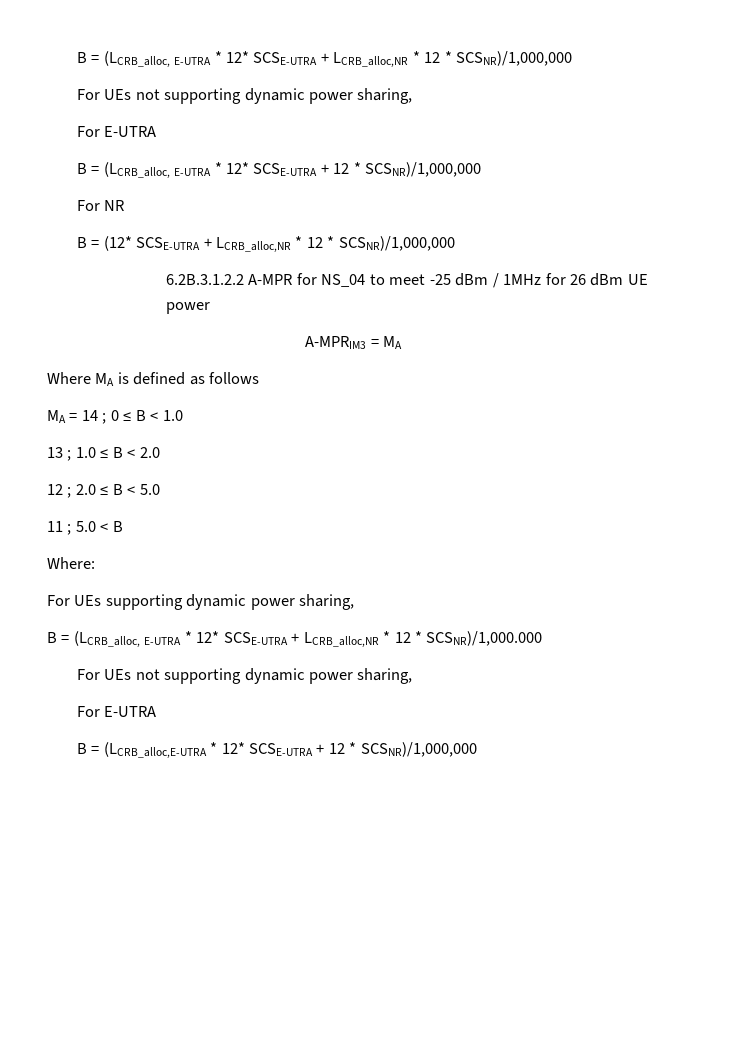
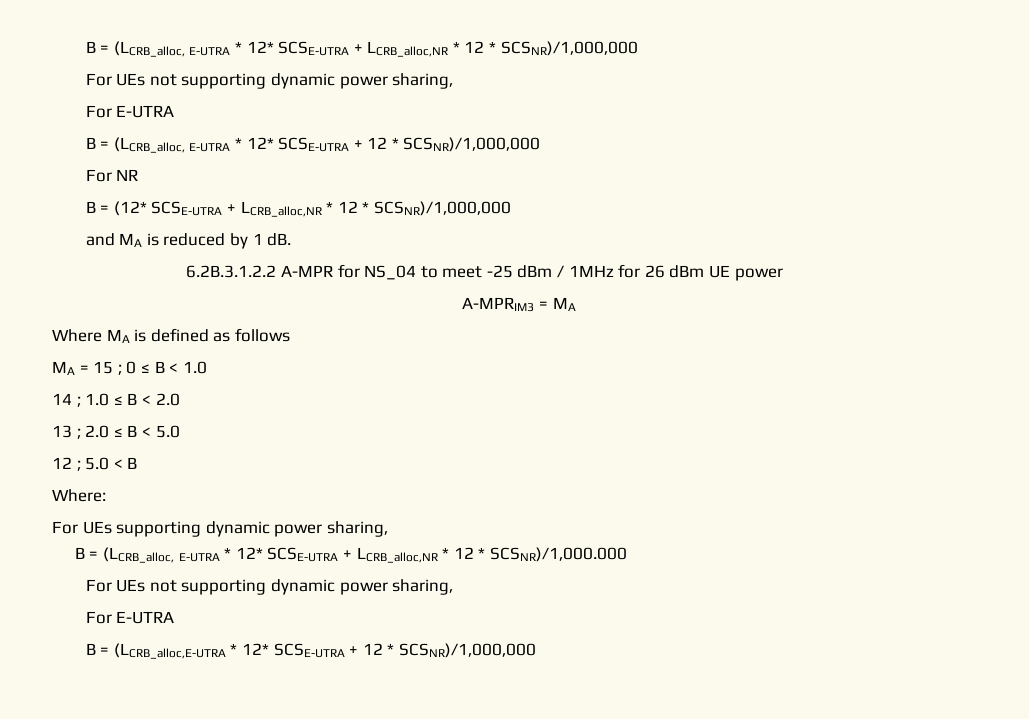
+ and MA is reduced by 1 dB.
- MA = 14 ; 0 ≤ B < 1.0
+ MA = 15 ; 0 ≤ B < 1.0
- 13 ; 1.0 ≤ B < 2.0
+ 14 ; 1.0 ≤ B < 2.0
- 12 ; 2.0 ≤ B < 5.0
+ 13 ; 2.0 ≤ B < 5.0
- 11 ; 5.0 < B
+ 12 ; 5.0 < B

